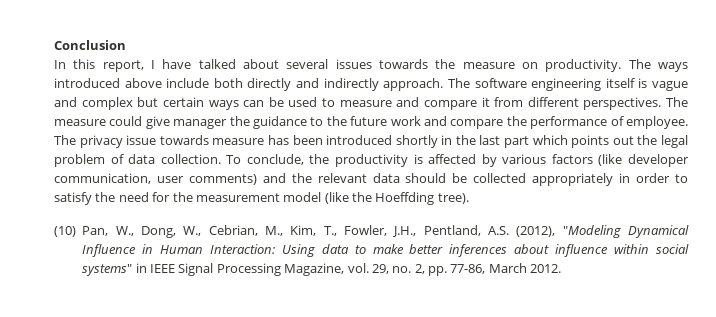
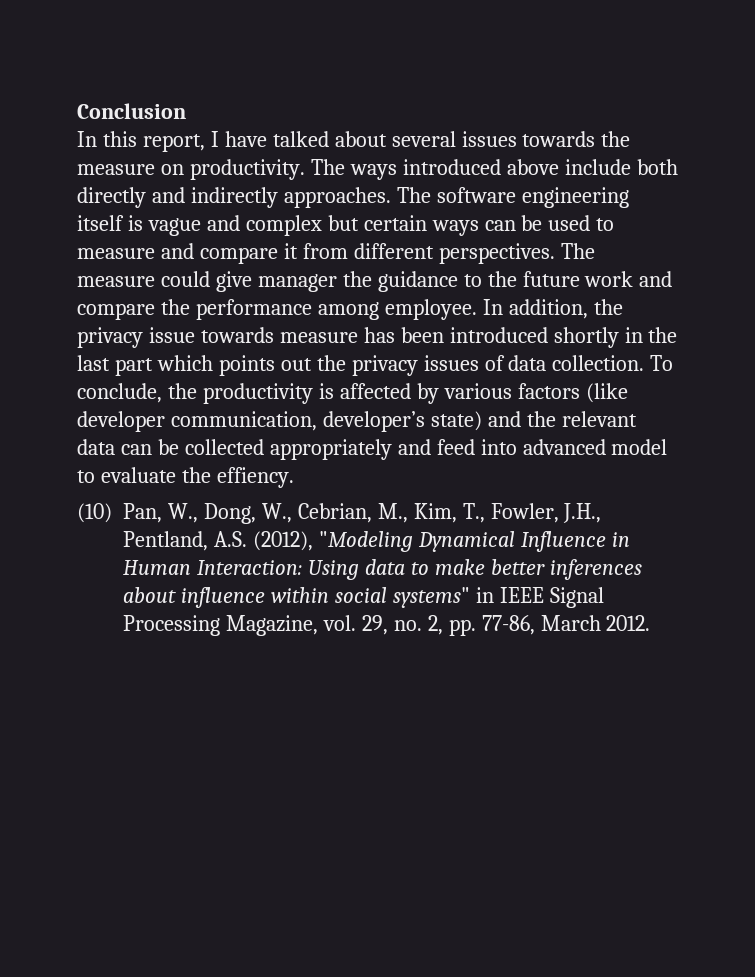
- The ways introduced above include both directly and indirectly approach.
+ The ways introduced above include both directly and indirectly approaches.
- The measure could give manager the guidance to the future work and compare the performance of employee. The privacy issue towards measure has been introduced shortly in the last part which points out the legal problem of data collection.
+ The measure could give manager the guidance to the future work and compare the performance among employee. In addition, the privacy issue towards measure has been introduced shortly in the last part which points out the privacy issues of data collection.
- To conclude, the productivity is affected by various factors (like developer communication, user comments) and the relevant data should be collected appropriately in order to satisfy the need for the measurement model (like the Hoeffding tree).
+ To conclude, the productivity is affected by various factors (like developer communication, developer’s state) and the relevant data can be collected appropriately and feed into advanced model to evaluate the effiency.

